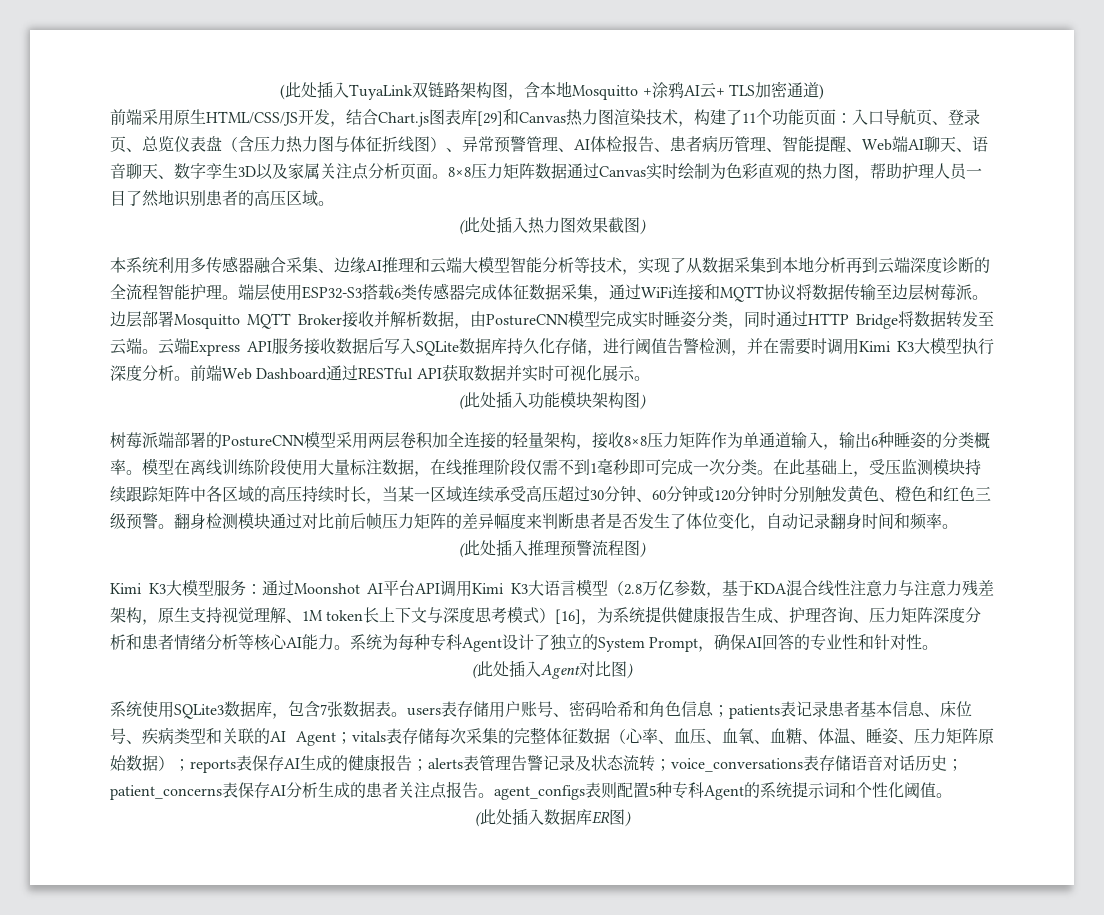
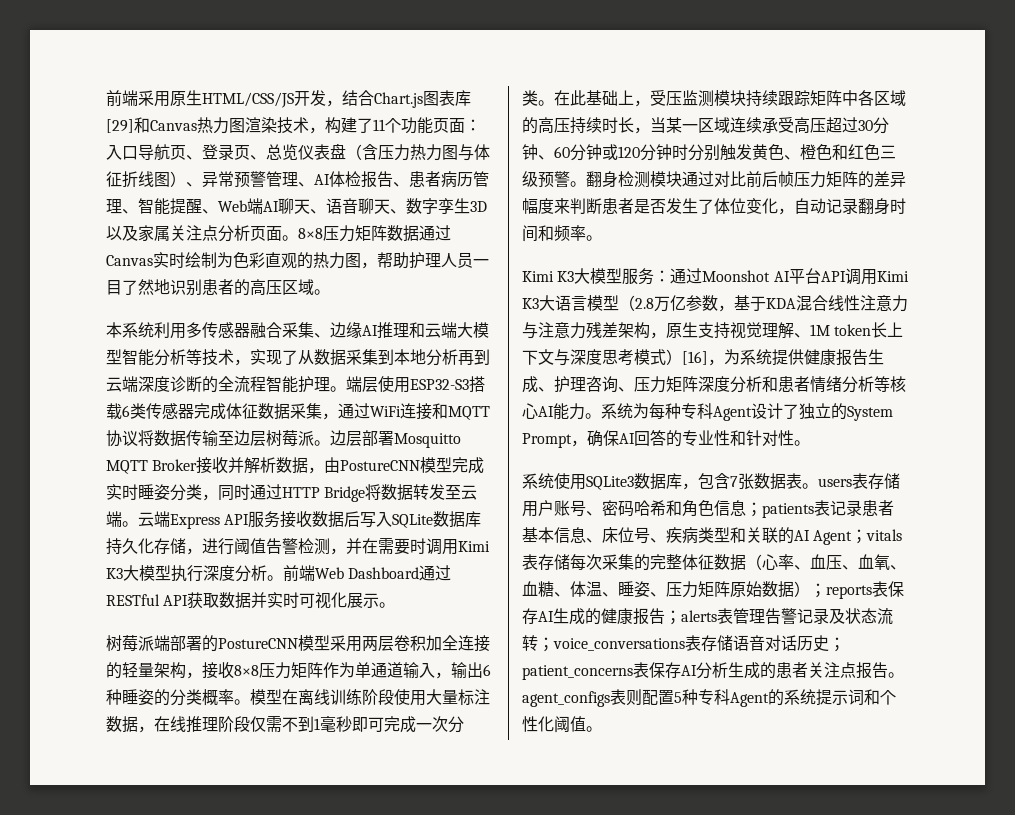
- (此处插入TuyaLink双链路架构图，含本地Mosquitto +涂鸦AI云+ TLS加密通道)
- (此处插入热力图效果截图)
- (此处插入功能模块架构图)
- (此处插入推理预警流程图)
- (此处插入Agent对比图)
- (此处插入数据库ER图)

